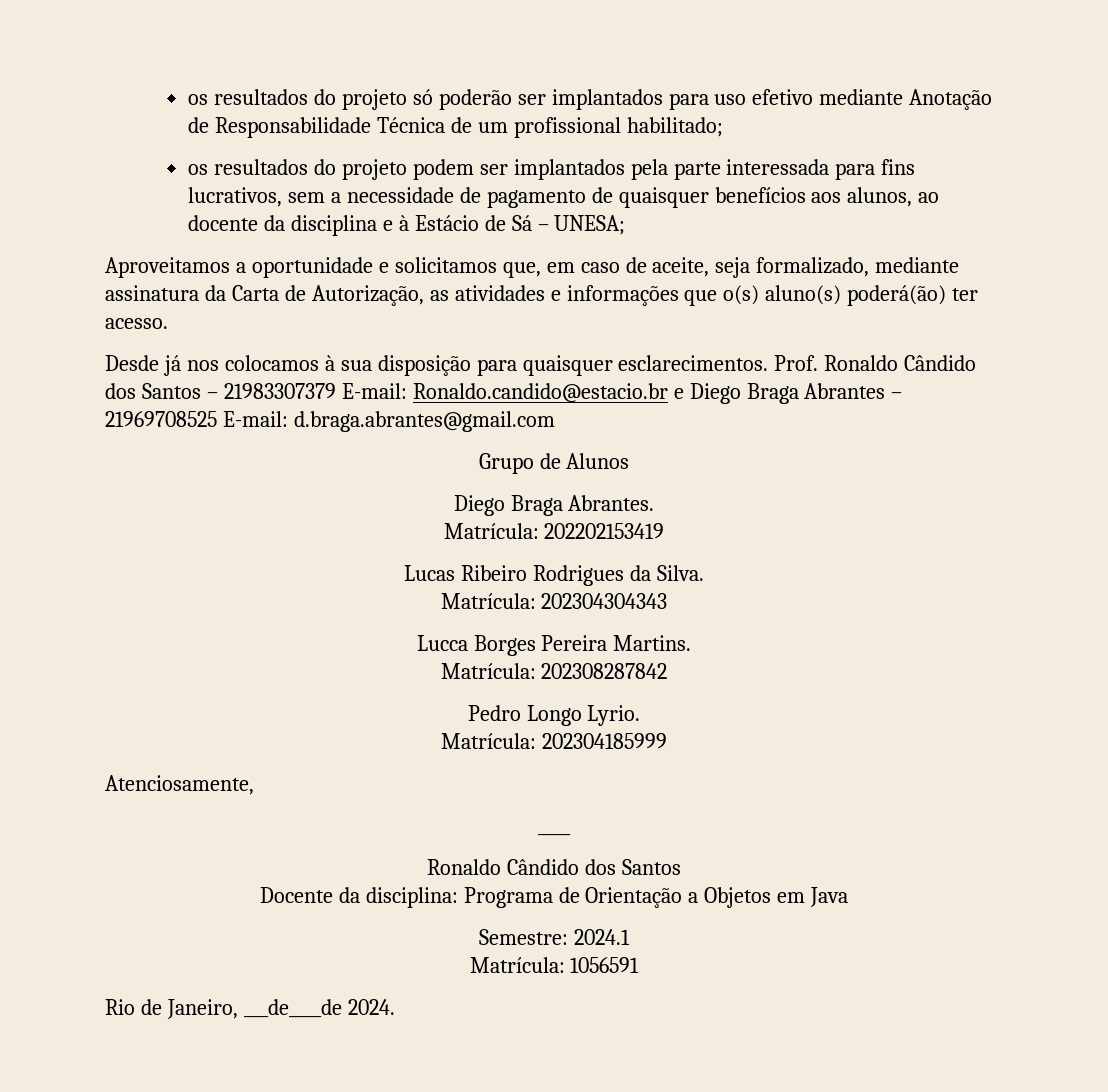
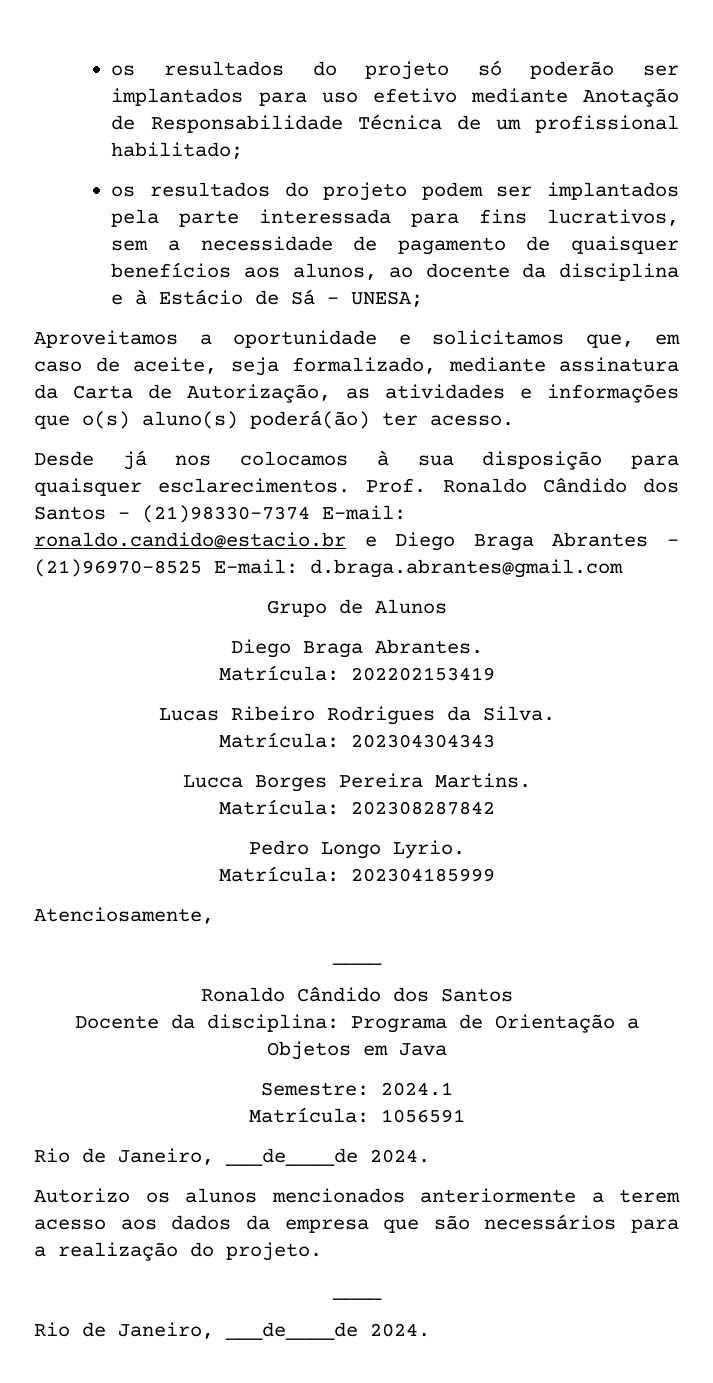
- Prof. Ronaldo Cândido dos Santos – 21983307379 E-mail: Ronaldo.candido@estacio.br e Diego Braga Abrantes – 21969708525 E-mail: d.braga.abrantes@gmail.com
+ Prof. Ronaldo Cândido dos Santos – (21)98330-7374 E-mail: ronaldo.candido@estacio.br e Diego Braga Abrantes – (21)96970-8525 E-mail: d.braga.abrantes@gmail.com
+ Autorizo os alunos mencionados anteriormente a terem acesso aos dados da empresa que são necessários para a realização do projeto.
+ ____
+ Rio de Janeiro, ___de____de 2024.

